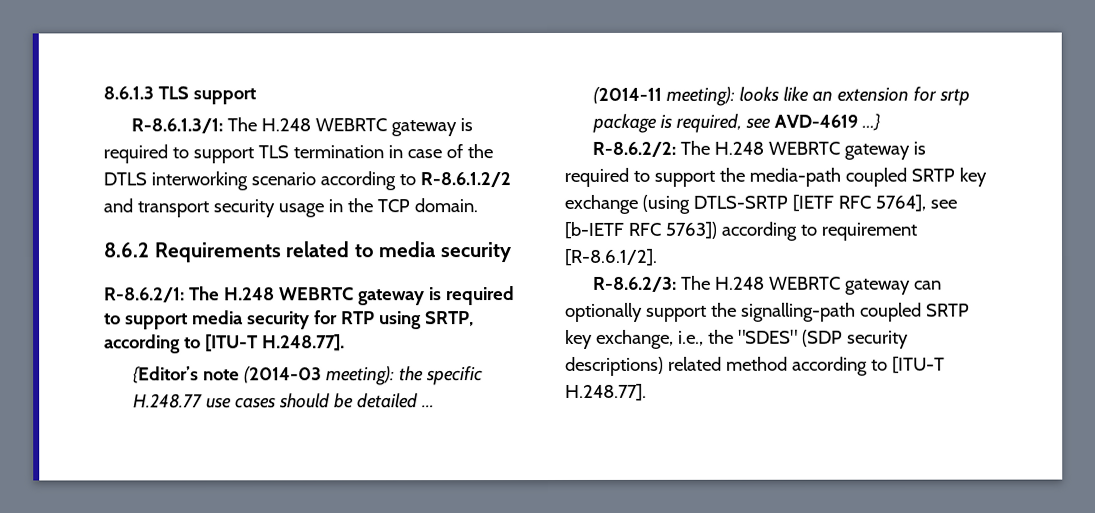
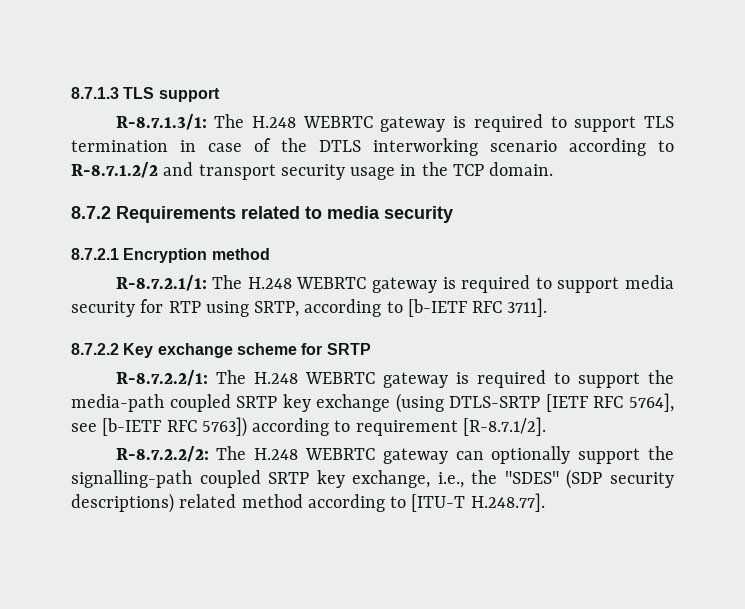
- 8.6.1.3 TLS support
+ 8.7.1.3 TLS support
- R-8.6.1.3/1: The H.248 WEBRTC gateway is required to support TLS termination in case of the DTLS interworking scenario according to R-8.6.1.2/2 and transport security usage in the TCP domain.
+ R-8.7.1.3/1: The H.248 WEBRTC gateway is required to support TLS termination in case of the DTLS interworking scenario according to R-8.7.1.2/2 and transport security usage in the TCP domain.
- 8.6.2 Requirements related to media security
+ 8.7.2 Requirements related to media security
- R-8.6.2/1:
+ 8.7.2.1 Encryption method
+ R-8.7.2.1/1:
- The H.248 WEBRTC gateway is required to support media security for RTP using SRTP, according to [ITU-T H.248.77].
- {Editor’s note (2014-03 meeting): the specific H.248.77 use cases should be detailed …
- (2014-11 meeting): looks like an extension for srtp package is required, see AVD-4619 …}
- R-8.6.2/2:
+ The H.248 WEBRTC gateway is required to support media security for RTP using SRTP, according to [b-IETF RFC 3711].
+ 8.7.2.2 Key exchange scheme for SRTP
+ R-8.7.2.2/1:
- The H.248 WEBRTC gateway is required to support the media-path coupled SRTP key exchange (using DTLS-SRTP [IETF RFC 5764], see [b-IETF RFC 5763]) according to requirement [R-8.6.1/2].
- R-8.6.2/3:
+ The H.248 WEBRTC gateway is required to support the media-path coupled SRTP key exchange (using DTLS-SRTP [IETF RFC 5764], see [b-IETF RFC 5763]) according to requirement [R-8.7.1/2].
+ R-8.7.2.2/2:

